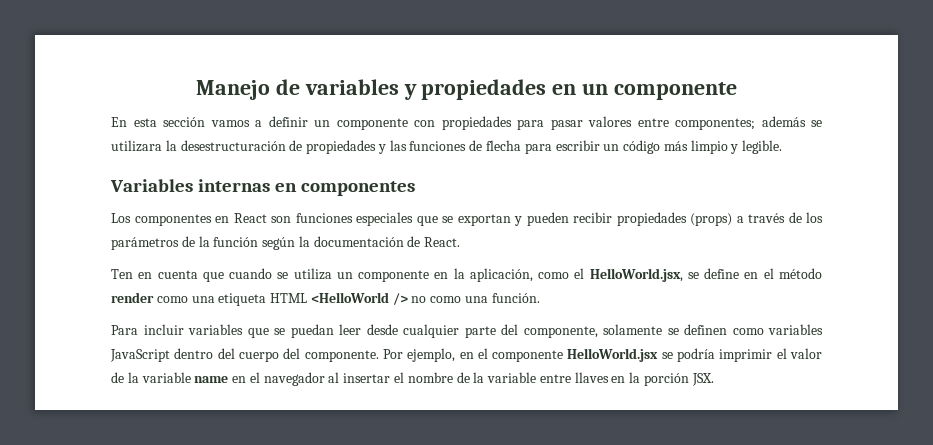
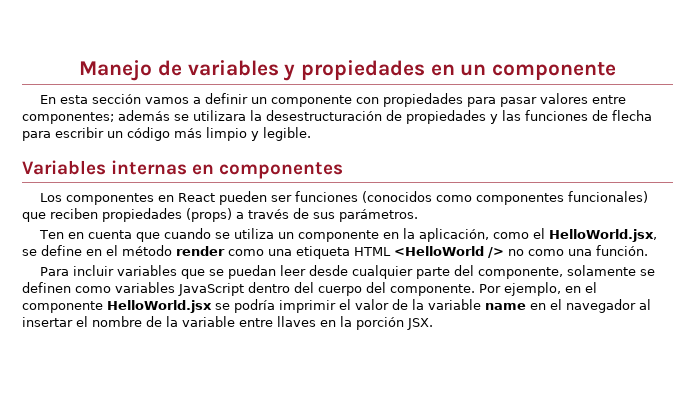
- Los componentes en React son funciones especiales que se exportan y pueden recibir propiedades (props) a través de los parámetros de la función según la documentación de React.
+ Los componentes en React pueden ser funciones (conocidos como componentes funcionales) que reciben propiedades (props) a través de sus parámetros.

